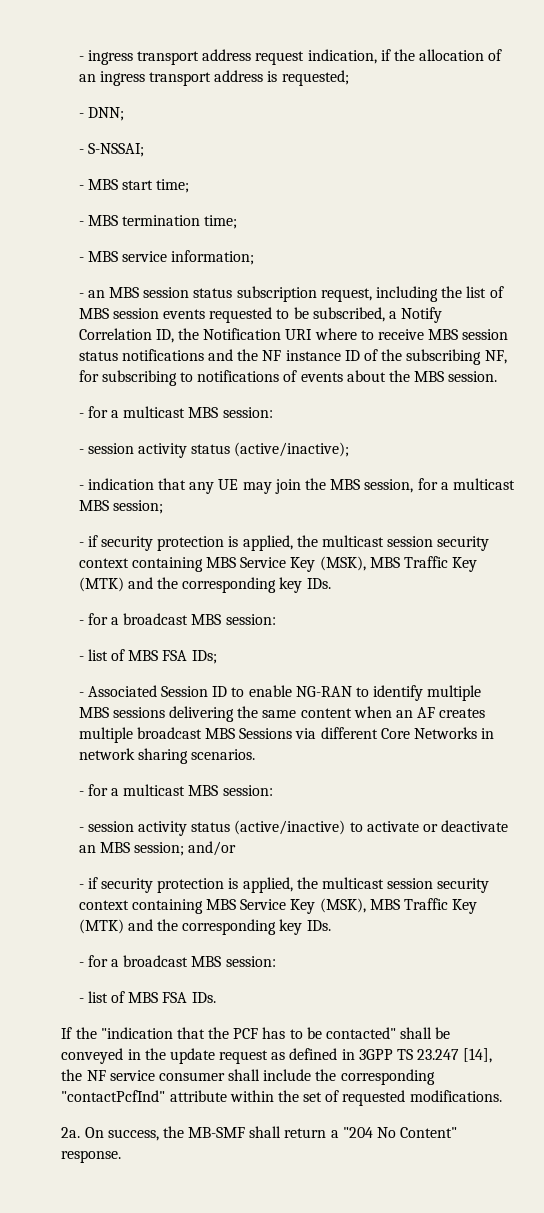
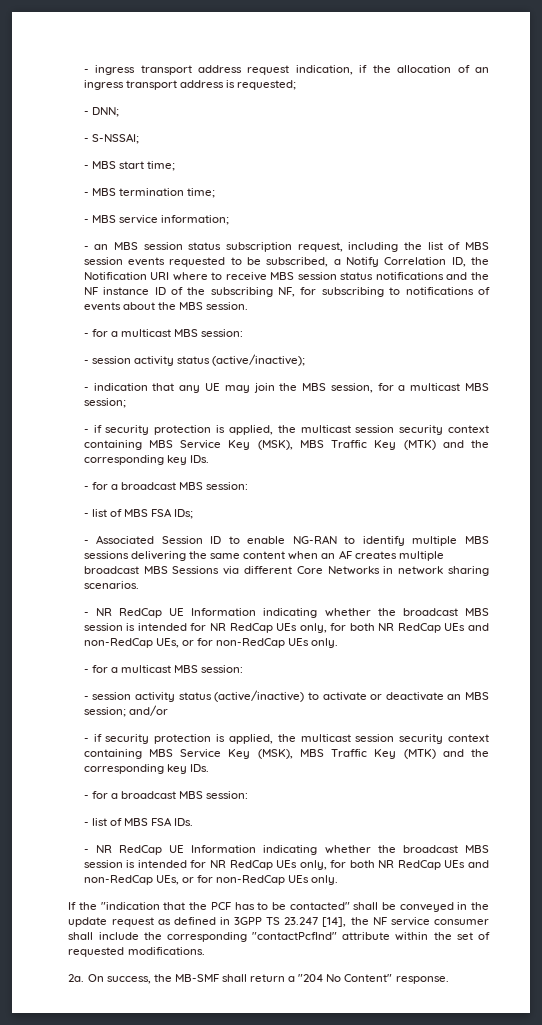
  - Associated Session ID to enable NG-RAN to identify multiple MBS sessions delivering the same content when an AF creates multiple broadcast MBS Sessions via different Core Networks in network sharing scenarios.
+ - NR RedCap UE Information indicating whether the broadcast MBS session is intended for NR RedCap UEs only, for both NR RedCap UEs and non-RedCap UEs, or for non-RedCap UEs only.
  - list of MBS FSA IDs.
+ - NR RedCap UE Information indicating whether the broadcast MBS session is intended for NR RedCap UEs only, for both NR RedCap UEs and non-RedCap UEs, or for non-RedCap UEs only.

